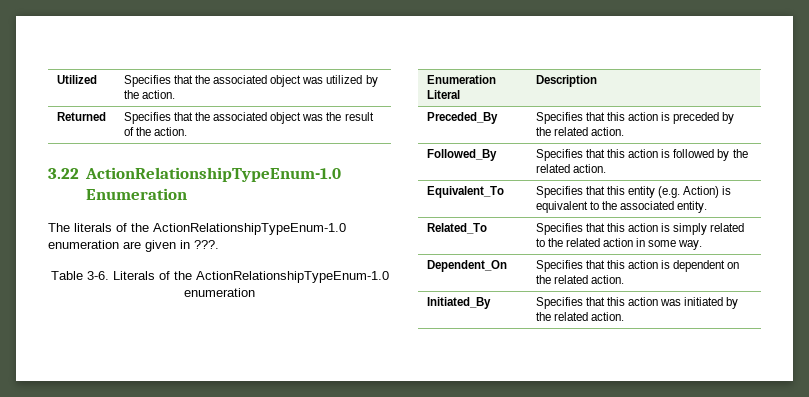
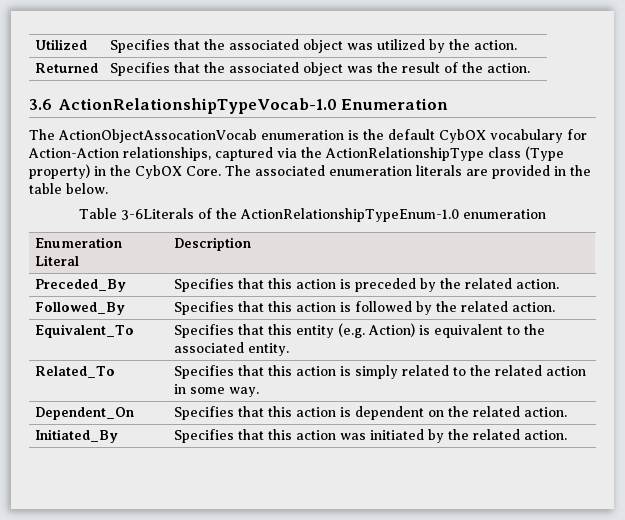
- 3.22 ActionRelationshipTypeEnum-1.0 Enumeration
+ 3.6 ActionRelationshipTypeVocab-1.0 Enumeration
- The literals of the ActionRelationshipTypeEnum-1.0 enumeration are given in ???.
+ The ActionObjectAssocationVocab enumeration is the default CybOX vocabulary for Action-Action relationships, captured via the ActionRelationshipType class (Type property) in the CybOX Core. The associated enumeration literals are provided in the table below.
- Table 3-6. Literals of the ActionRelationshipTypeEnum-1.0 enumeration
+ Table 3-6Literals of the ActionRelationshipTypeEnum-1.0 enumeration

